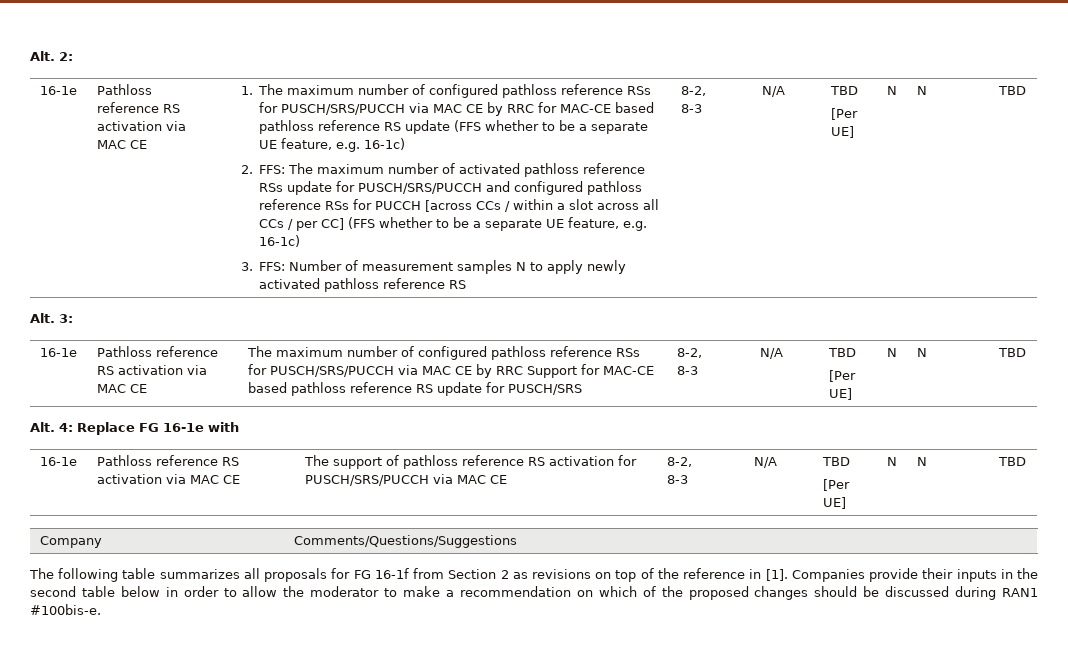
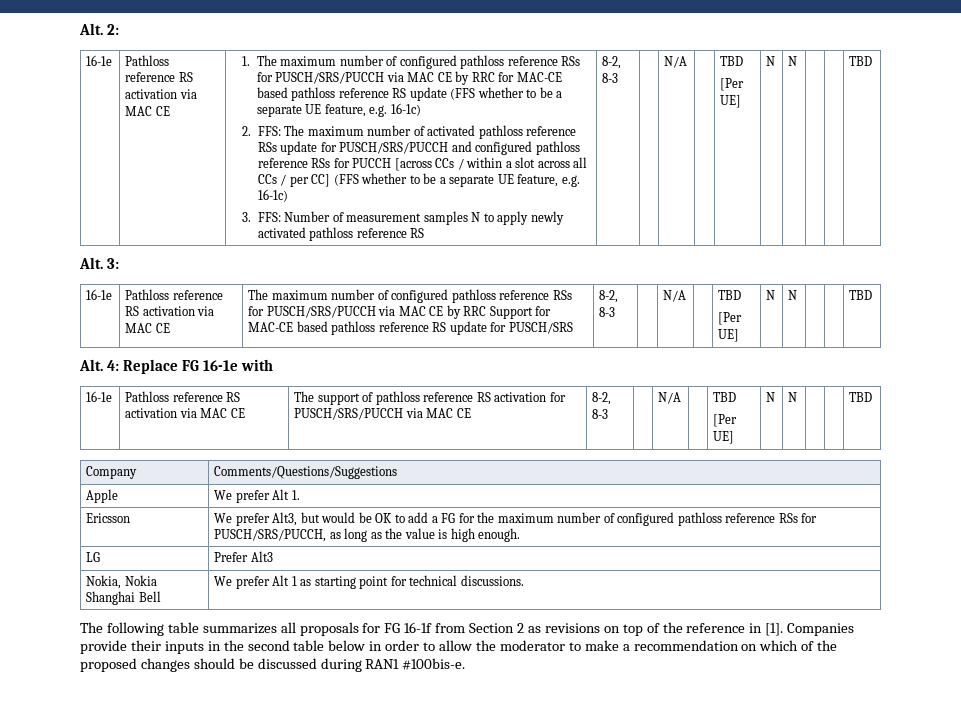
+ Apple | We prefer Alt 1.
+ Ericsson | We prefer Alt3, but would be OK to add a FG for the maximum number of configured pathloss reference RSs for PUSCH/SRS/PUCCH, as long as the value is high enough.
+ LG | Prefer Alt3
+ Nokia, Nokia Shanghai Bell | We prefer Alt 1 as starting point for technical discussions.

